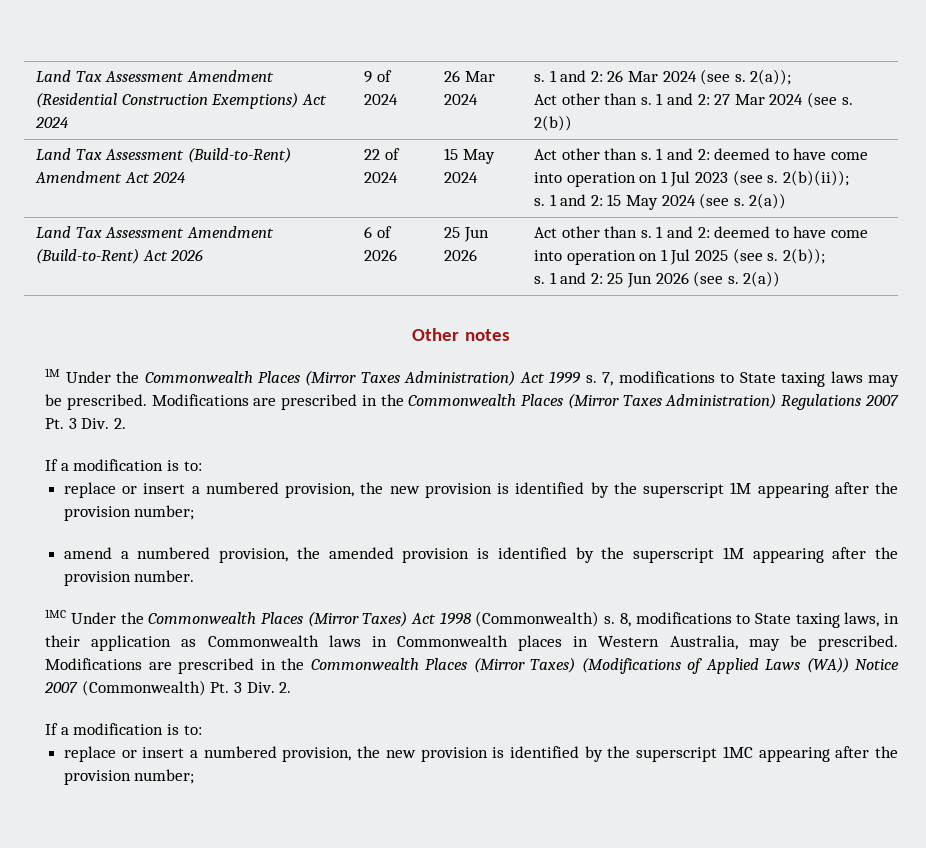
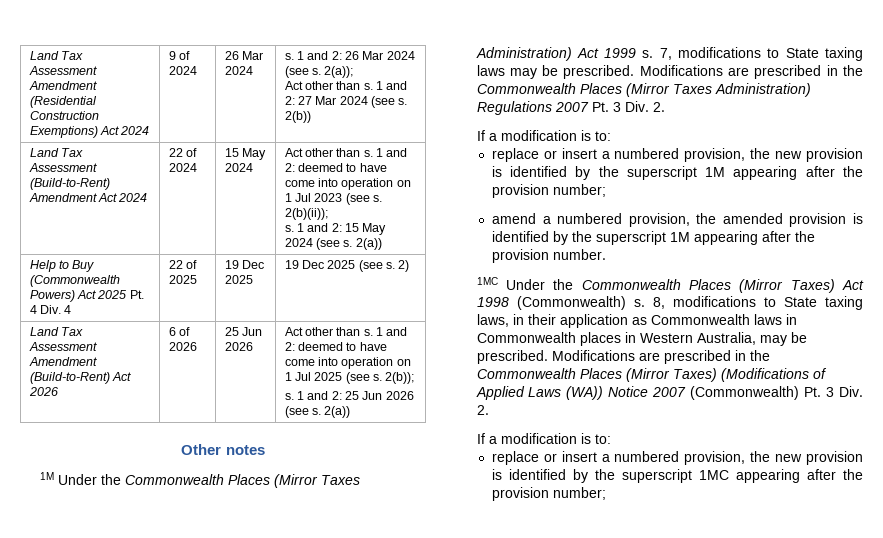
+ Help to Buy (Commonwealth Powers) Act 2025 Pt. 4 Div. 4 | 22 of 2025 | 19 Dec 2025 | 19 Dec 2025 (see s. 2)

